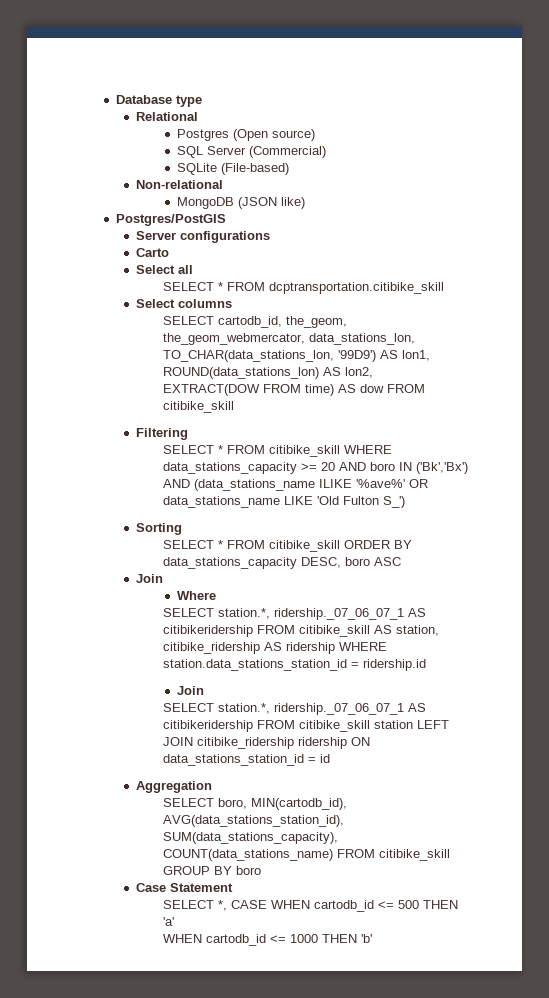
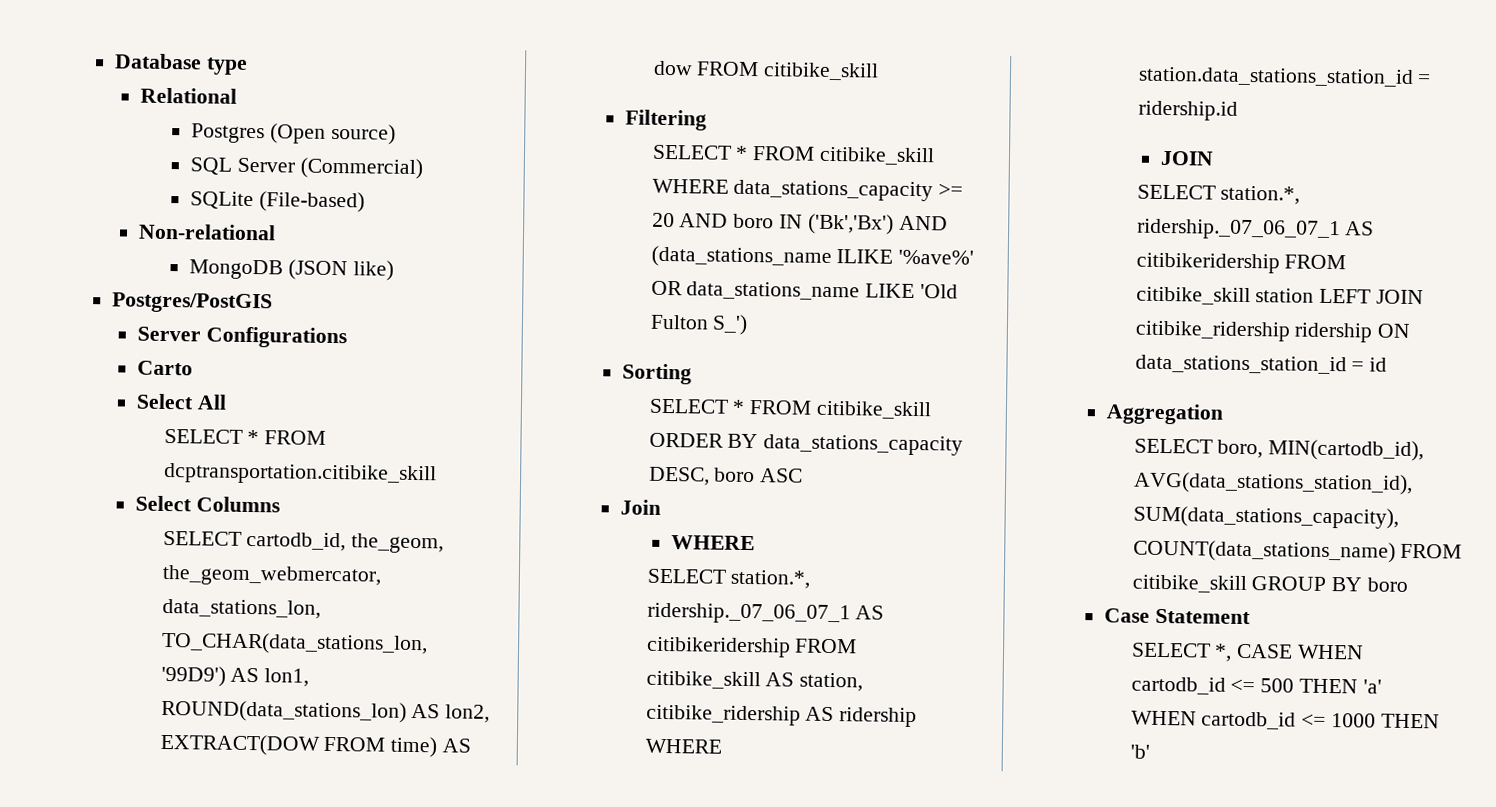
- Server configurations
+ Server Configurations
- Select all
+ Select All
- Select columns
+ Select Columns
  SELECT * FROM citibike_skill ORDER BY data_stations_capacity DESC, boro ASC
  Join
- Where
+ WHERE
  SELECT station.*, ridership._07_06_07_1 AS citibikeridership FROM citibike_skill AS station, citibike_ridership AS ridership WHERE station.data_stations_station_id = ridership.id
- Join
+ JOIN

